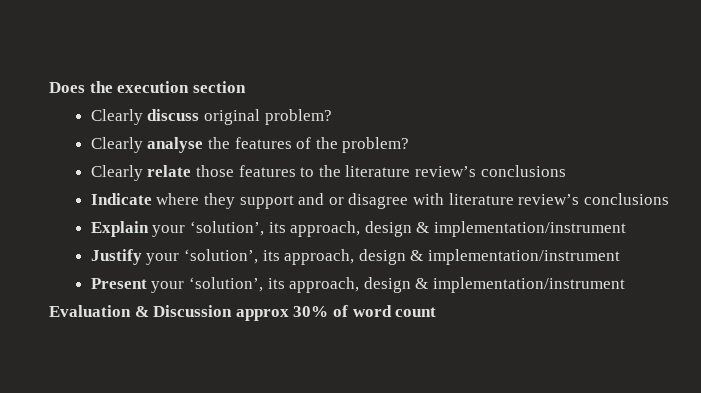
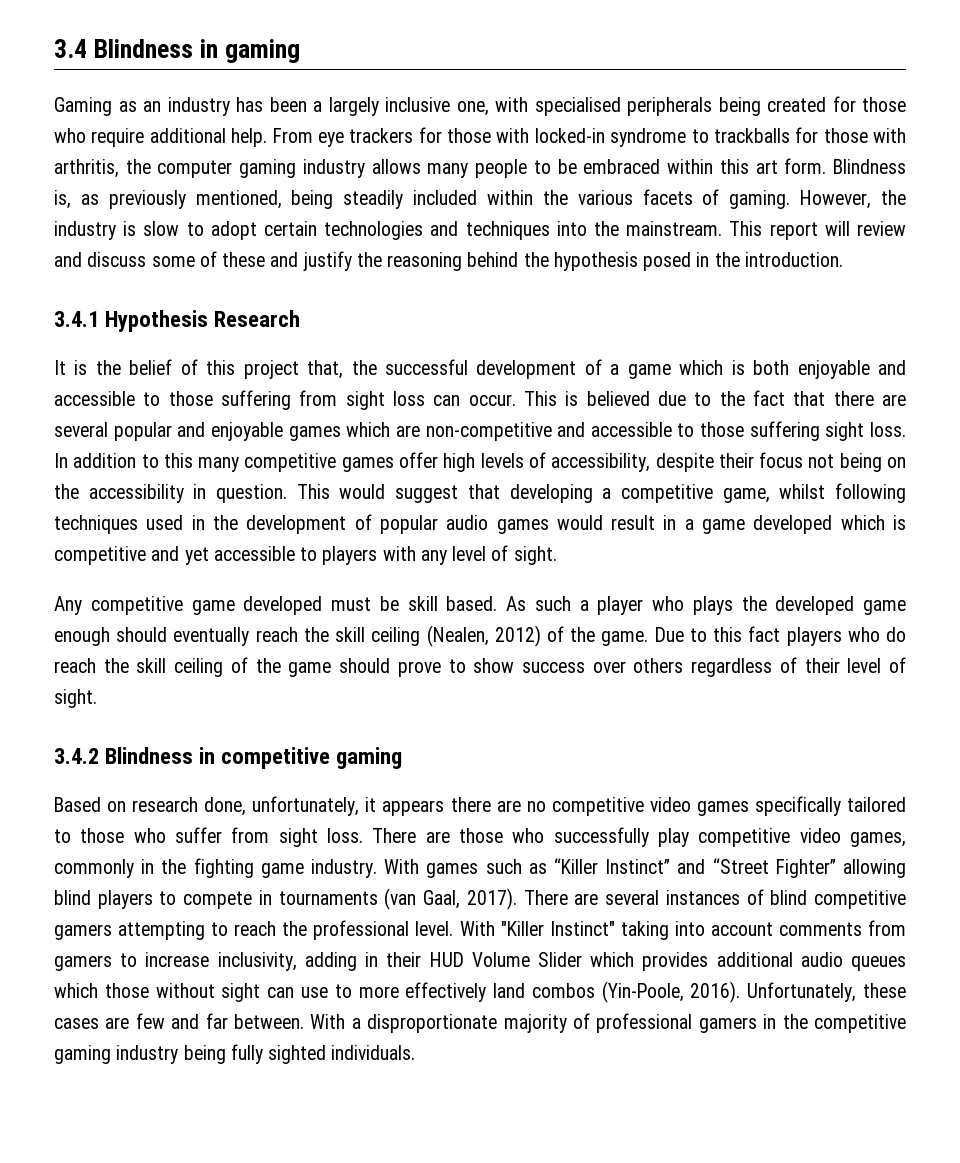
- Does the execution section
- Clearly discuss original problem?
- Clearly analyse the features of the problem?
- Clearly relate those features to the literature review’s conclusions
- Indicate where they support and or disagree with literature review’s conclusions
- Explain your ‘solution’, its approach, design & implementation/instrument
- Justify your ‘solution’, its approach, design & implementation/instrument
- Present your ‘solution’, its approach, design & implementation/instrument
- Evaluation & Discussion approx 30% of word count
+ 3.4 Blindness in gaming
+ Gaming as an industry has been a largely inclusive one, with specialised peripherals being created for those who require additional help. From eye trackers for those with locked-in syndrome to trackballs for those with arthritis, the computer gaming industry allows many people to be embraced within this art form. Blindness is, as previously mentioned, being steadily included within the various facets of gaming. However, the industry is slow to adopt certain technologies and techniques into the mainstream. This report will review and discuss some of these and justify the reasoning behind the hypothesis posed in the introduction.
+ 3.4.1 Hypothesis Research
+ It is the belief of this project that, the successful development of a game which is both enjoyable and accessible to those suffering from sight loss can occur. This is believed due to the fact that there are several popular and enjoyable games which are non-competitive and accessible to those suffering sight loss. In addition to this many competitive games offer high levels of accessibility, despite their focus not being on the accessibility in question. This would suggest that developing a competitive game, whilst following techniques used in the development of popular audio games would result in a game developed which is competitive and yet accessible to players with any level of sight.
+ Any competitive game developed must be skill based. As such a player who plays the developed game enough should eventually reach the skill ceiling (Nealen, 2012) of the game. Due to this fact players who do reach the skill ceiling of the game should prove to show success over others regardless of their level of sight.
+ 3.4.2 Blindness in competitive gaming
+ Based on research done, unfortunately, it appears there are no competitive video games specifically tailored to those who suffer from sight loss. There are those who successfully play competitive video games, commonly in the fighting game industry. With games such as “Killer Instinct” and “Street Fighter” allowing blind players to compete in tournaments (van Gaal, 2017). There are several instances of blind competitive gamers attempting to reach the professional level. With "Killer Instinct" taking into account comments from gamers to increase inclusivity, adding in their HUD Volume Slider which provides additional audio queues which those without sight can use to more effectively land combos (Yin-Poole, 2016). Unfortunately, these cases are few and far between. With a disproportionate majority of professional gamers in the competitive gaming industry being fully sighted individuals.

